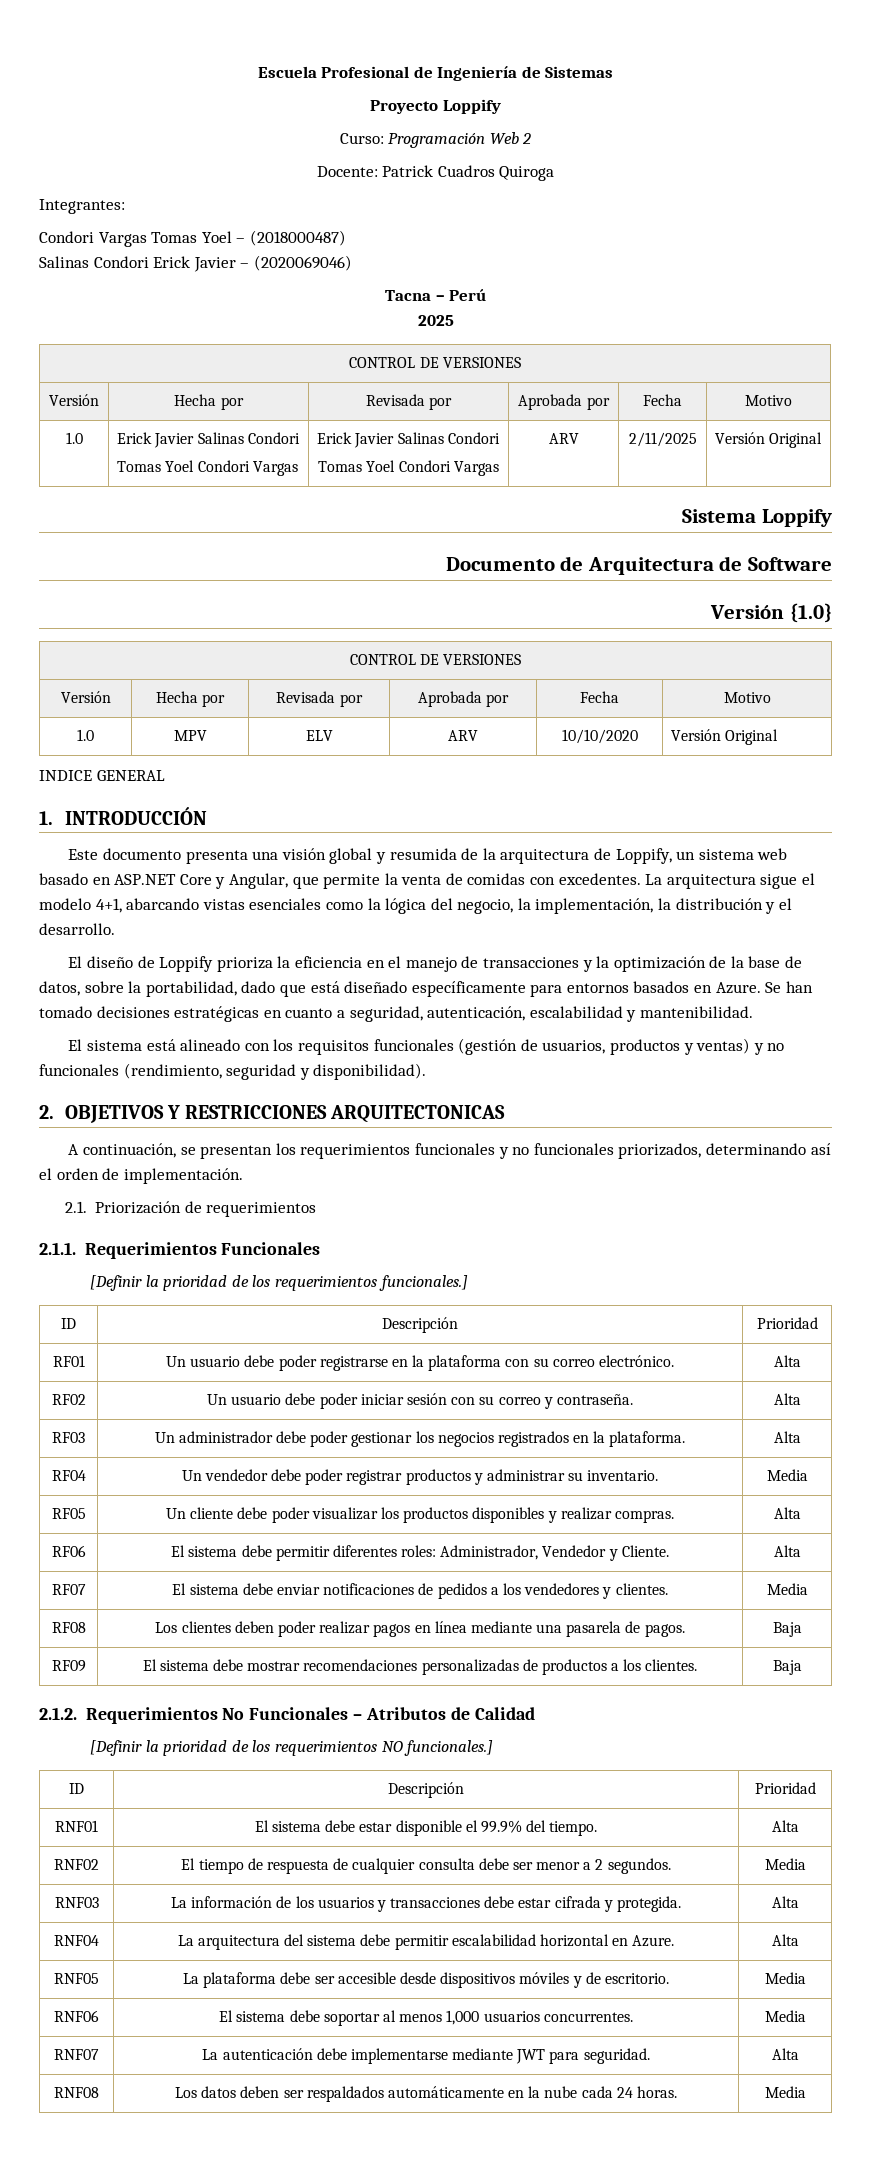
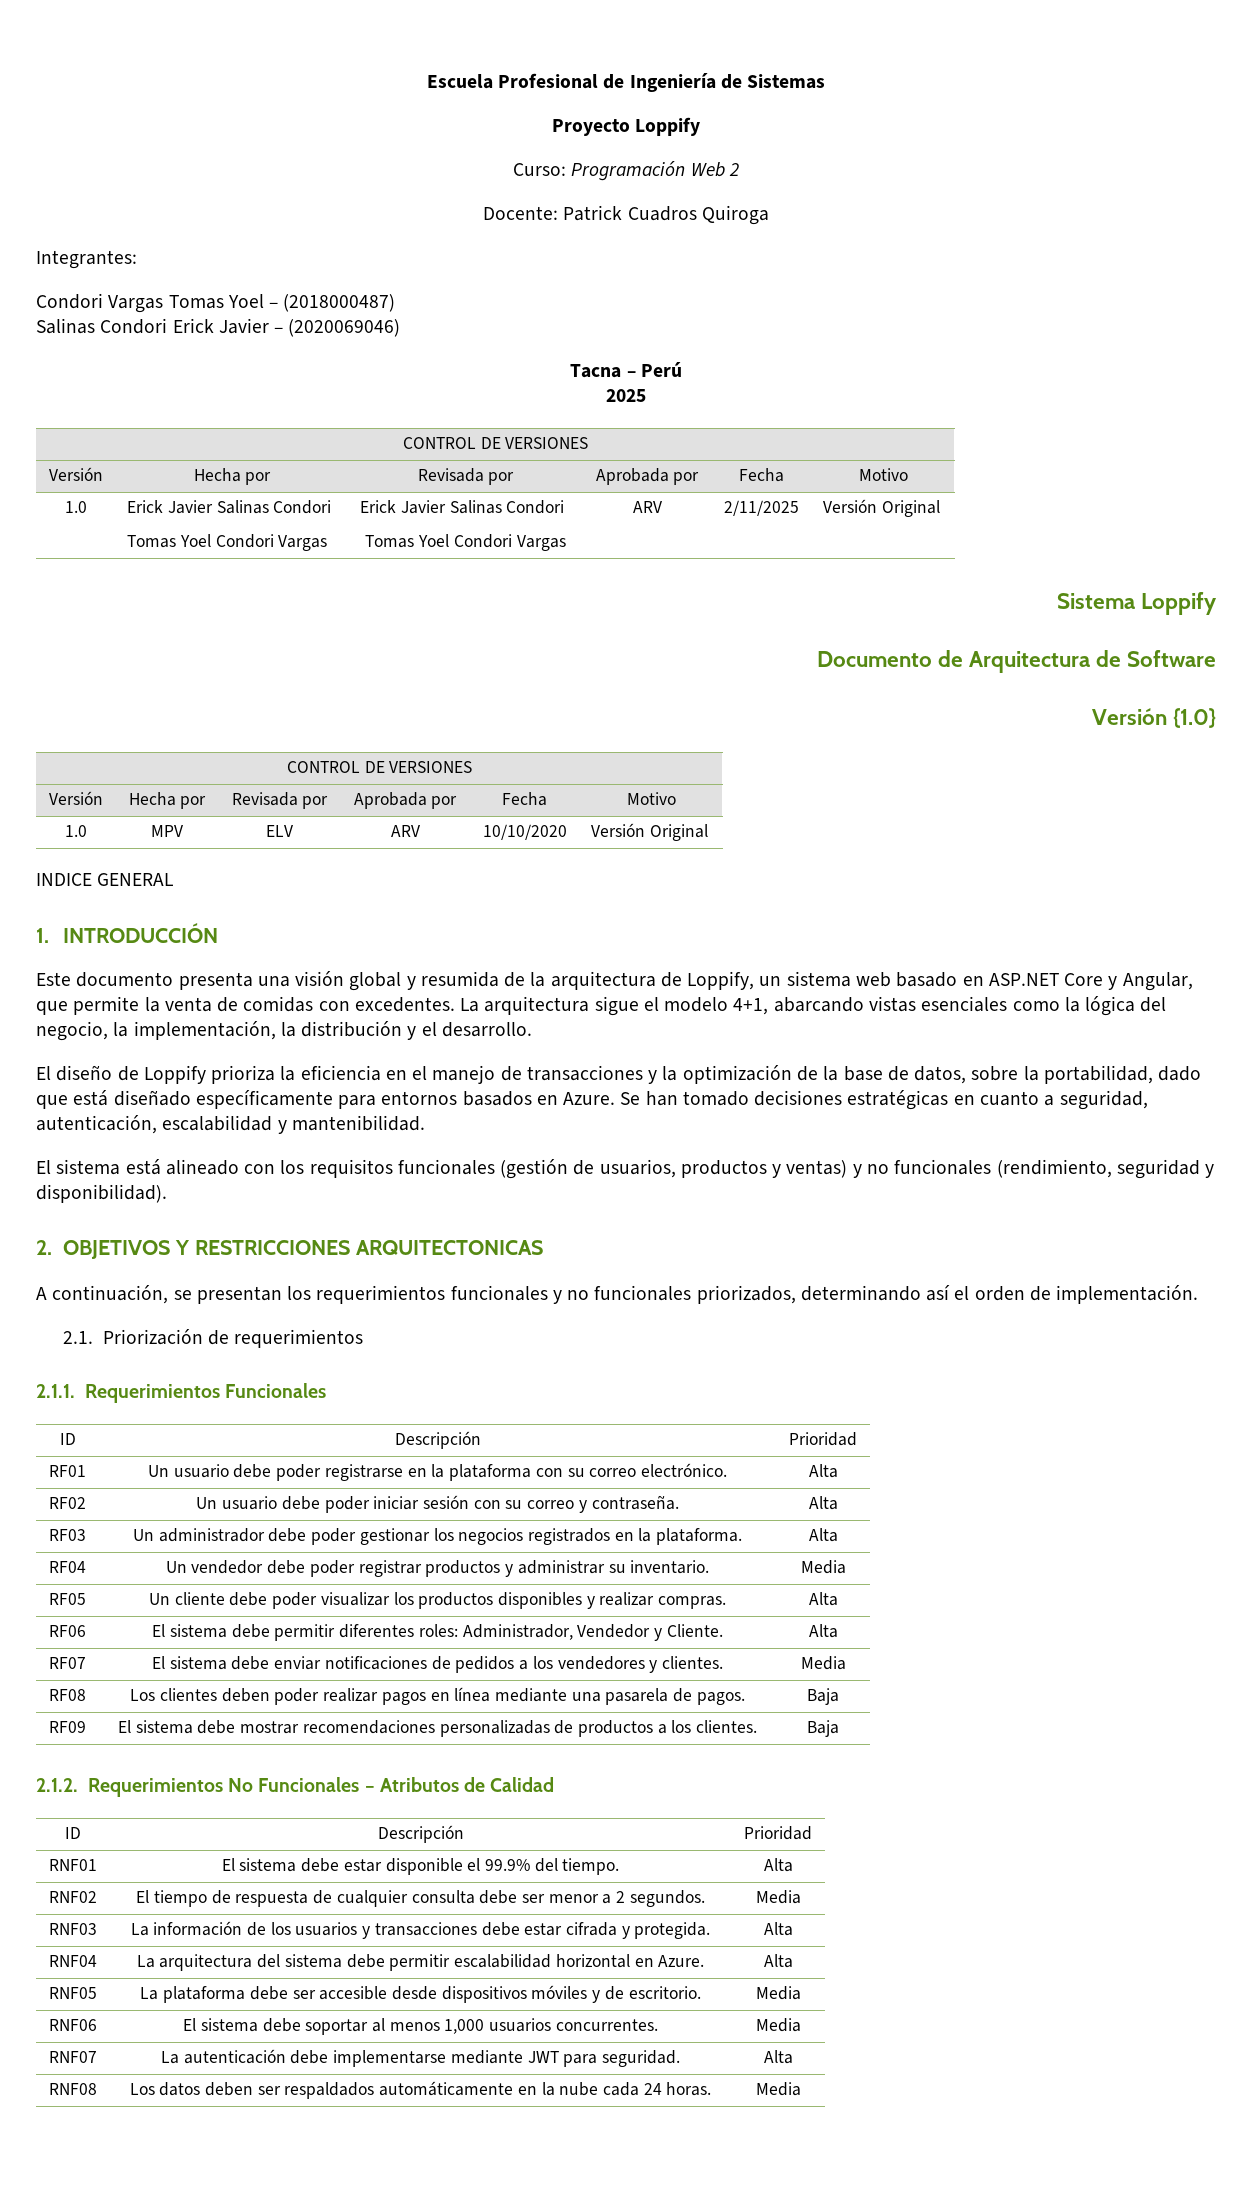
- [Definir la prioridad de los requerimientos funcionales.]
- [Definir la prioridad de los requerimientos NO funcionales.]

